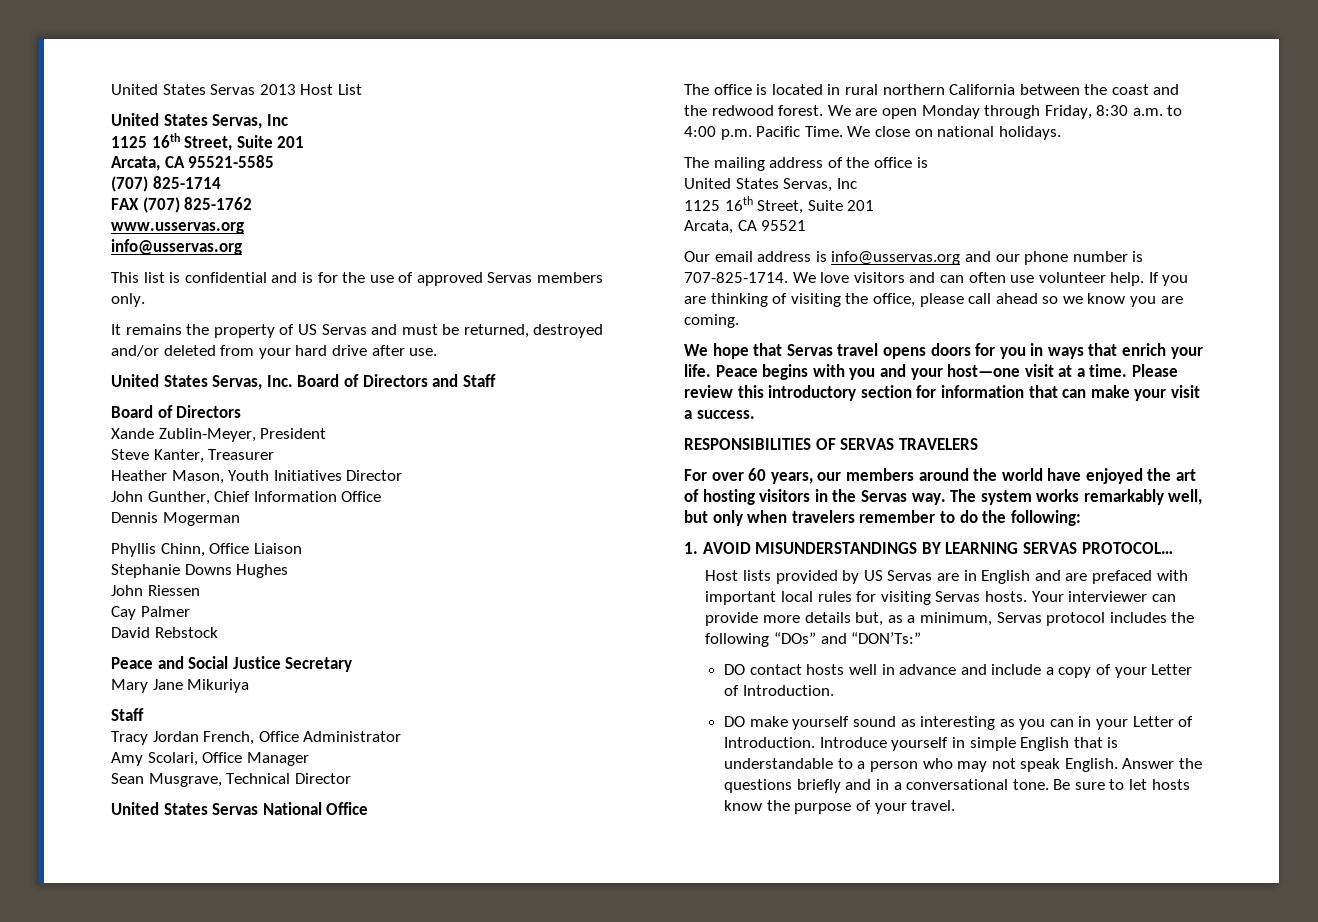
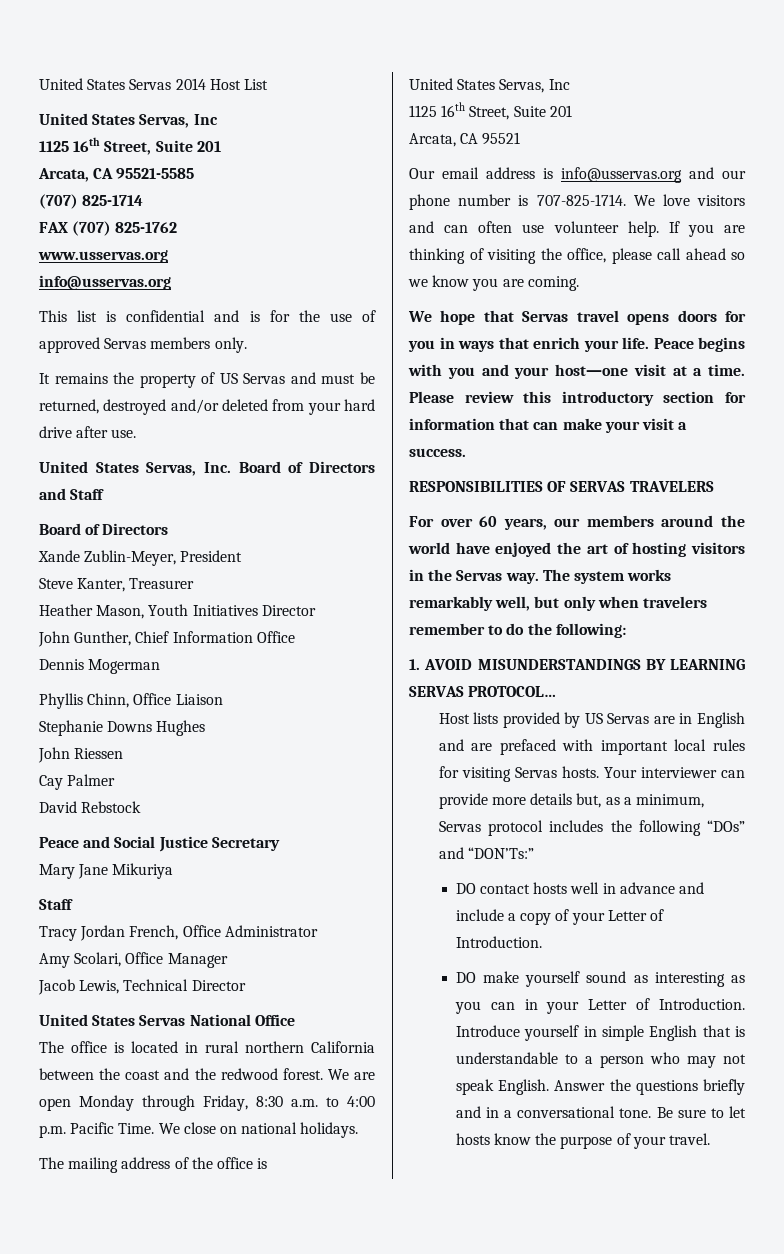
- United States Servas 2013 Host List
+ United States Servas 2014 Host List
- Sean Musgrave, Technical Director
+ Jacob Lewis, Technical Director

